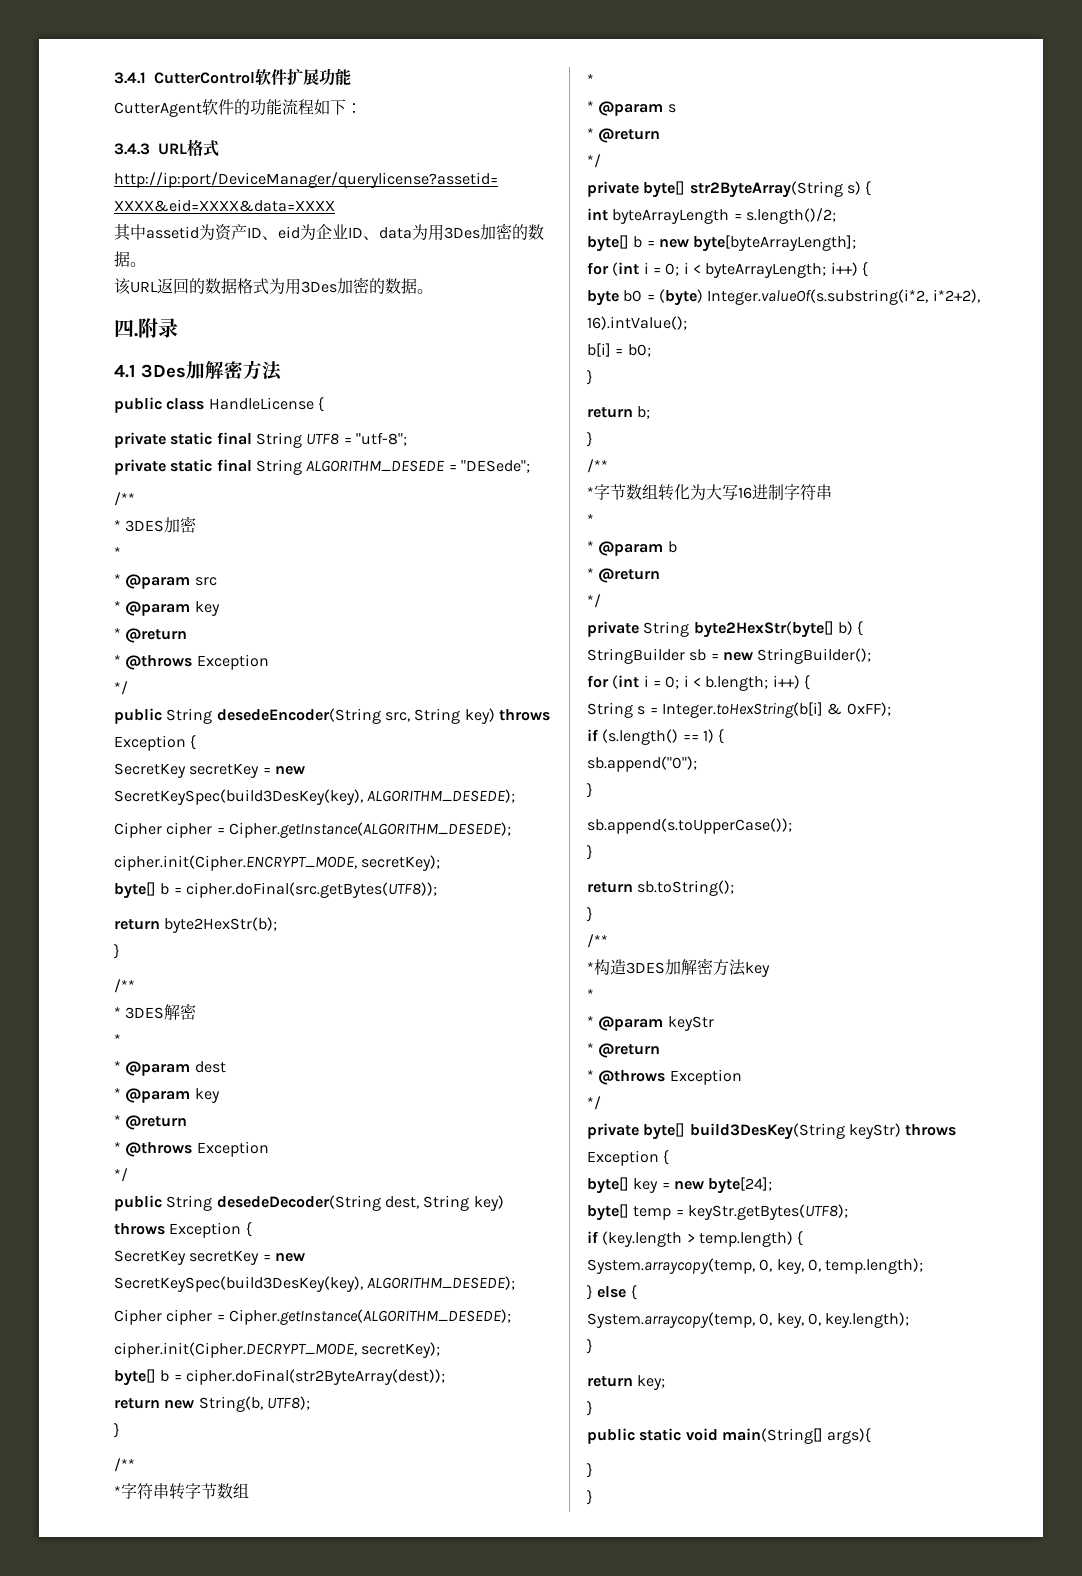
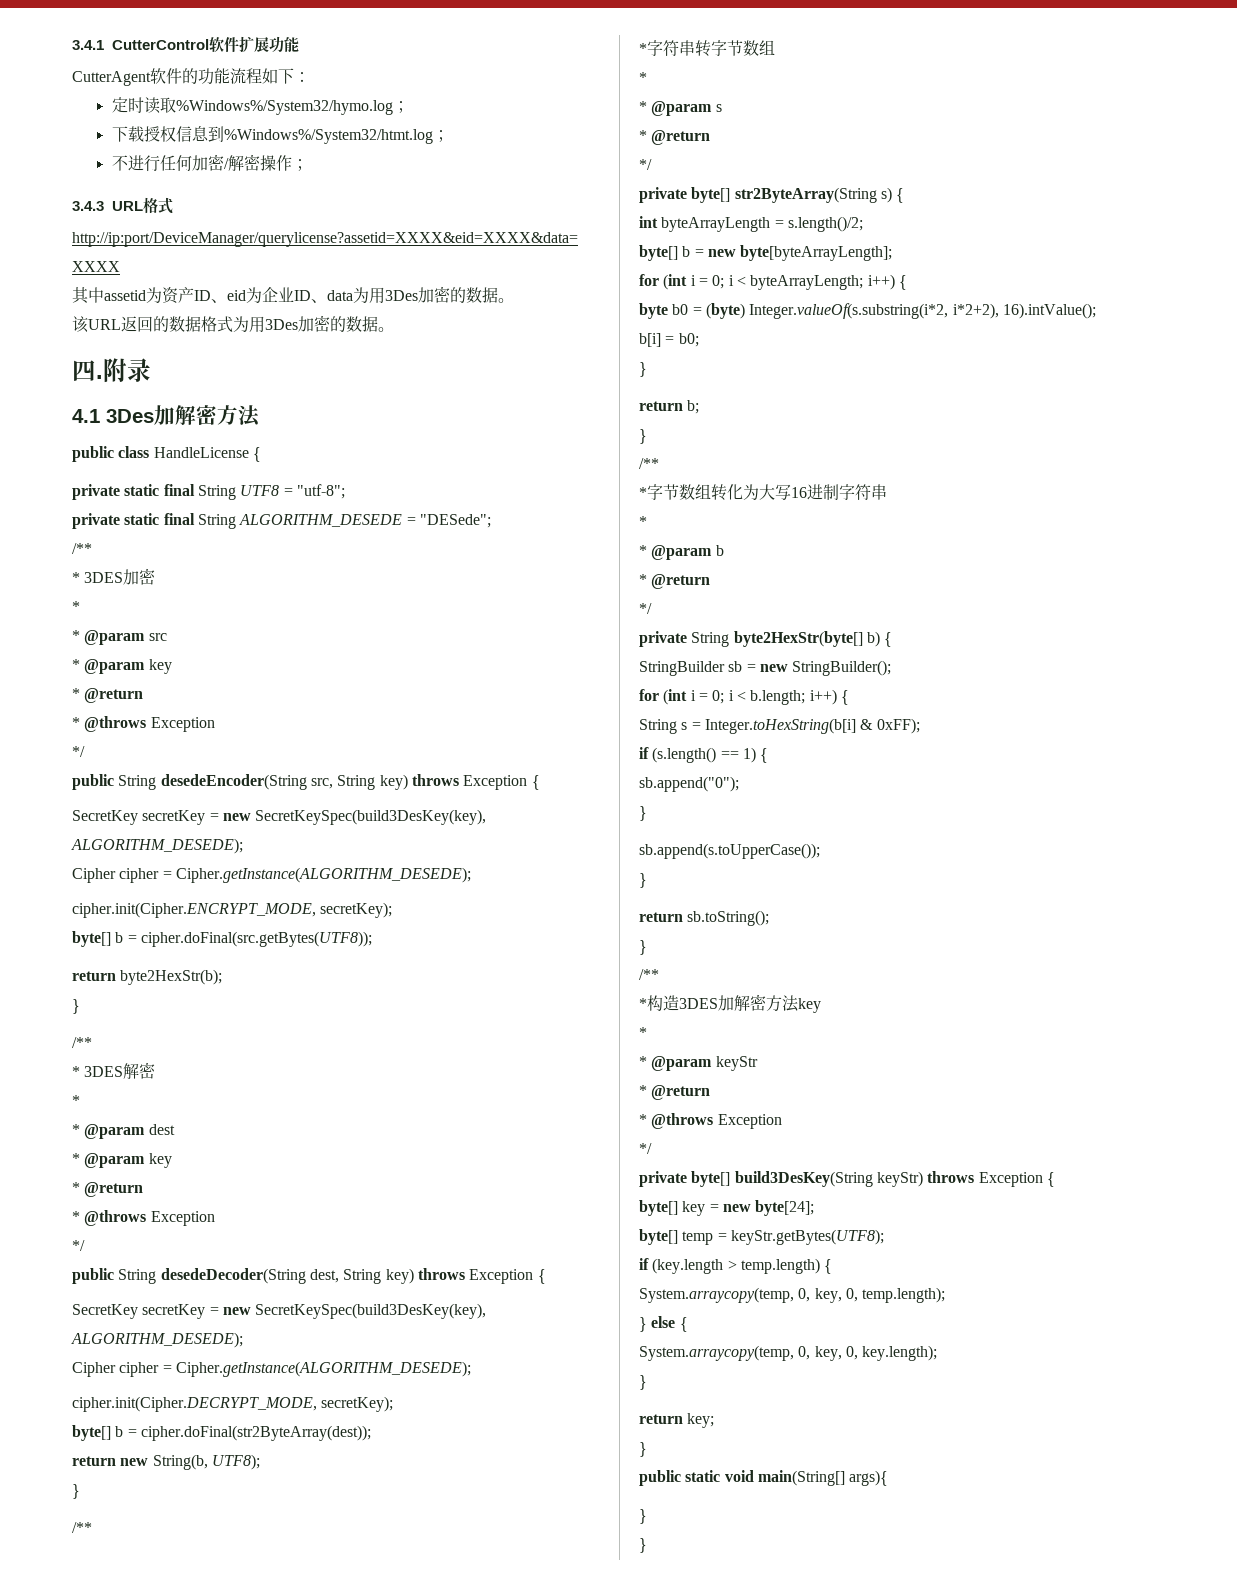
+ 定时读取%Windows%/System32/hymo.log；
+ 下载授权信息到%Windows%/System32/htmt.log；
+ 不进行任何加密/解密操作；

